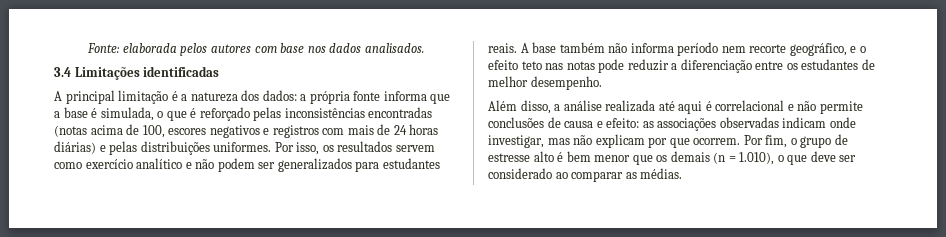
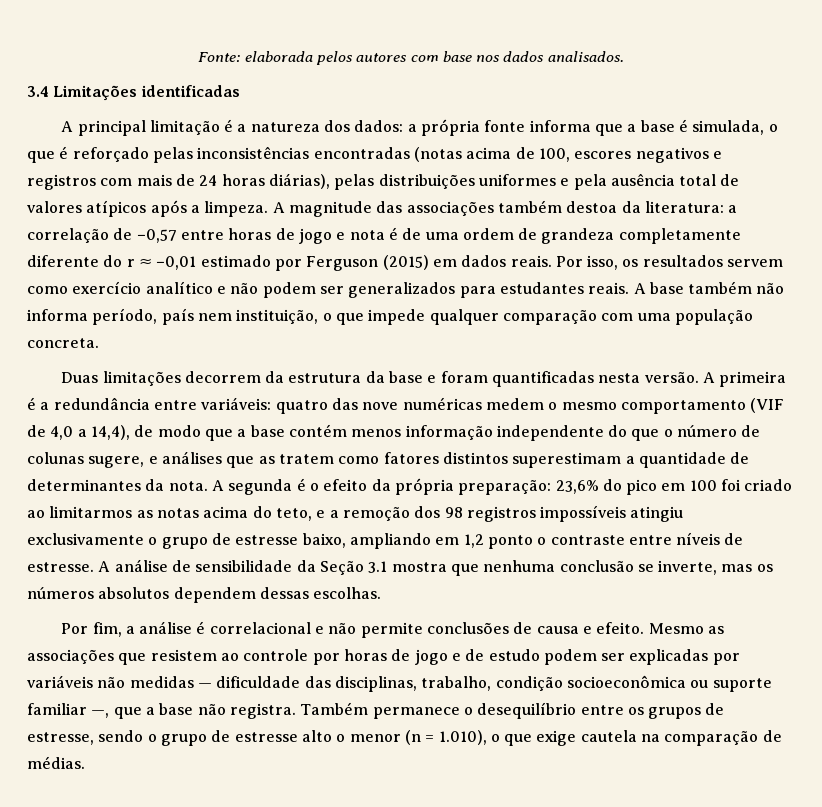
- A principal limitação é a natureza dos dados: a própria fonte informa que a base é simulada, o que é reforçado pelas inconsistências encontradas (notas acima de 100, escores negativos e registros com mais de 24 horas diárias) e pelas distribuições uniformes.
+ A principal limitação é a natureza dos dados: a própria fonte informa que a base é simulada, o que é reforçado pelas inconsistências encontradas (notas acima de 100, escores negativos e registros com mais de 24 horas diárias), pelas distribuições uniformes e pela ausência total de valores atípicos após a limpeza. A magnitude das associações também destoa da literatura: a correlação de −0,57 entre horas de jogo e nota é de uma ordem de grandeza completamente diferente do r ≈ −0,01 estimado por Ferguson (2015) em dados reais.
- A base também não informa período nem recorte geográfico, e o efeito teto nas notas pode reduzir a diferenciação entre os estudantes de melhor desempenho.
- Além disso, a análise realizada até aqui é correlacional e não permite conclusões de causa e efeito: as associações observadas indicam onde investigar, mas não explicam por que ocorrem. Por fim, o grupo de estresse alto é bem menor que os demais (n = 1.010), o que deve ser considerado ao comparar as médias.
+ A base também não informa período, país nem instituição, o que impede qualquer comparação com uma população concreta.
+ Duas limitações decorrem da estrutura da base e foram quantificadas nesta versão. A primeira é a redundância entre variáveis: quatro das nove numéricas medem o mesmo comportamento (VIF de 4,0 a 14,4), de modo que a base contém menos informação independente do que o número de colunas sugere, e análises que as tratem como fatores distintos superestimam a quantidade de determinantes da nota. A segunda é o efeito da própria preparação: 23,6% do pico em 100 foi criado ao limitarmos as notas acima do teto, e a remoção dos 98 registros impossíveis atingiu exclusivamente o grupo de estresse baixo, ampliando em 1,2 ponto o contraste entre níveis de estresse. A análise de sensibilidade da Seção 3.1 mostra que nenhuma conclusão se inverte, mas os números absolutos dependem dessas escolhas.
+ Por fim, a análise é correlacional e não permite conclusões de causa e efeito. Mesmo as associações que resistem ao controle por horas de jogo e de estudo podem ser explicadas por variáveis não medidas — dificuldade das disciplinas, trabalho, condição socioeconômica ou suporte familiar —, que a base não registra. Também permanece o desequilíbrio entre os grupos de estresse, sendo o grupo de estresse alto o menor (n = 1.010), o que exige cautela na comparação de médias.

